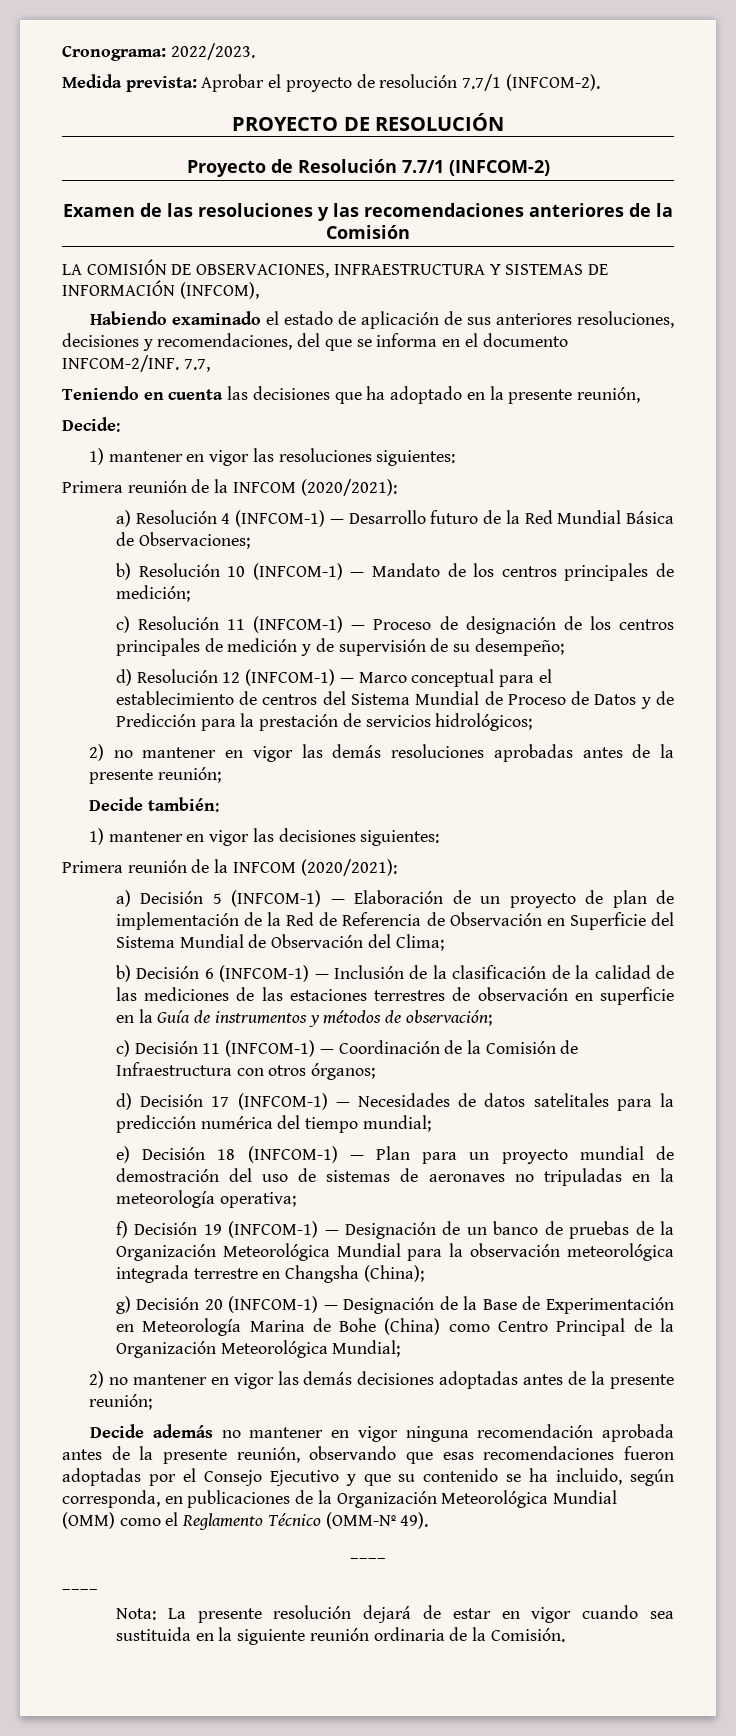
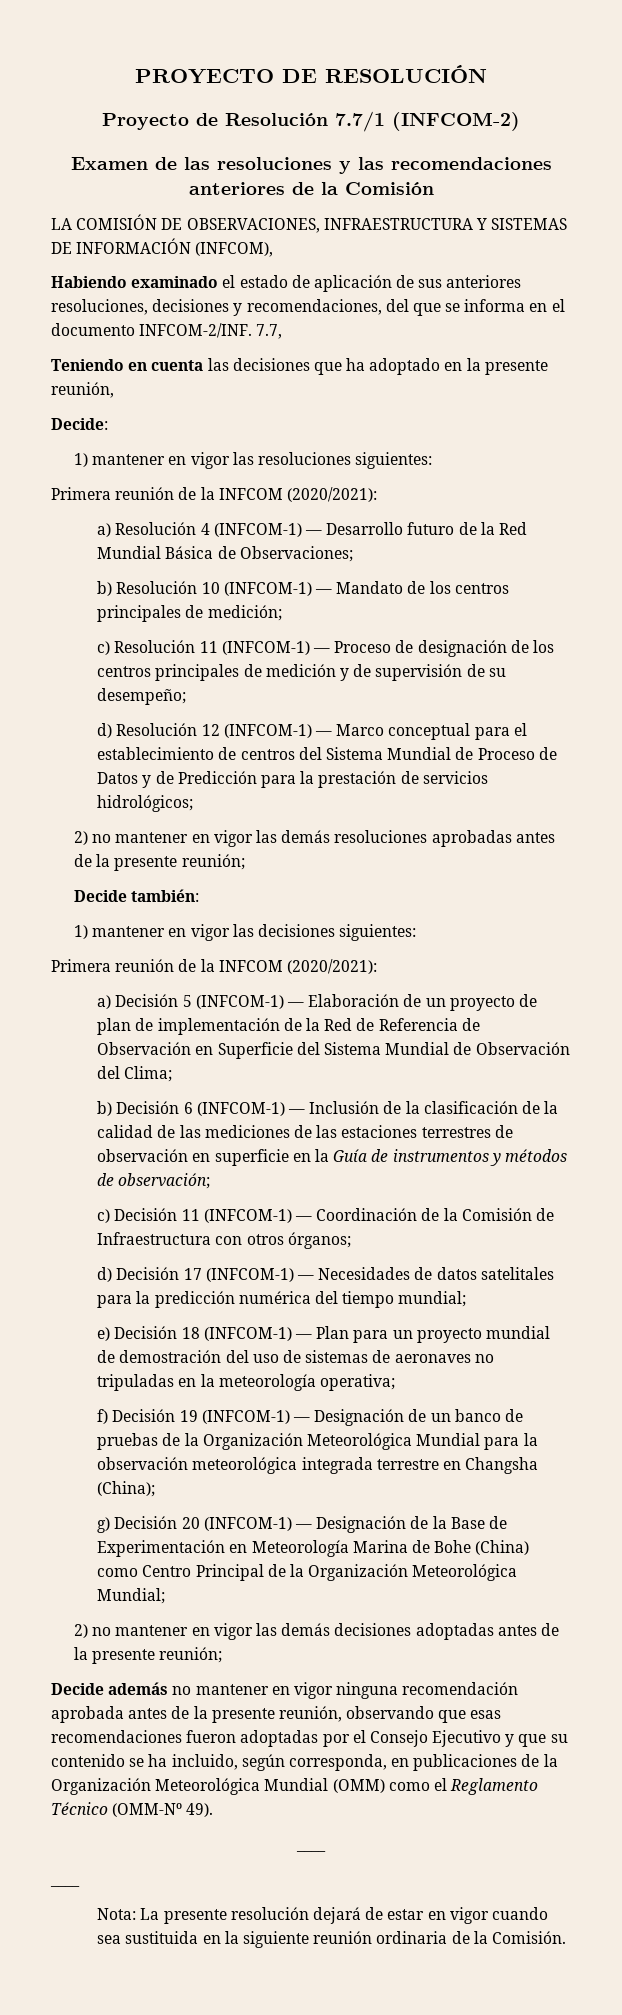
- Cronograma: 2022/2023.
- Medida prevista: Aprobar el proyecto de resolución 7.7/1 (INFCOM-2).

